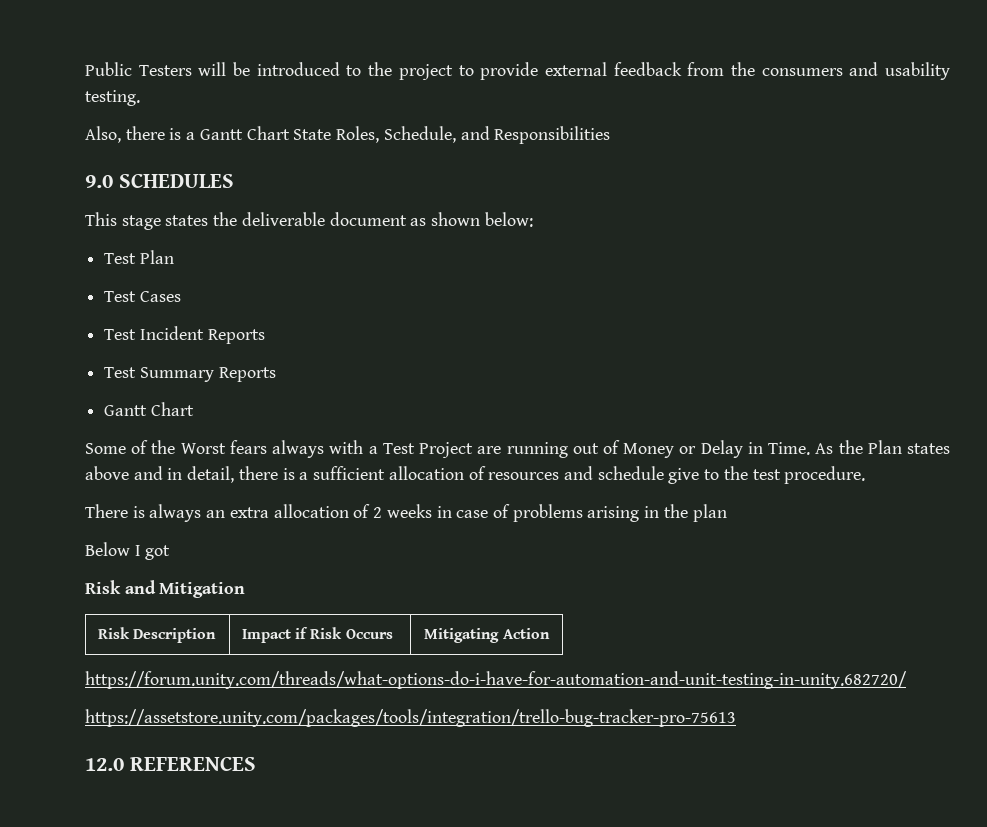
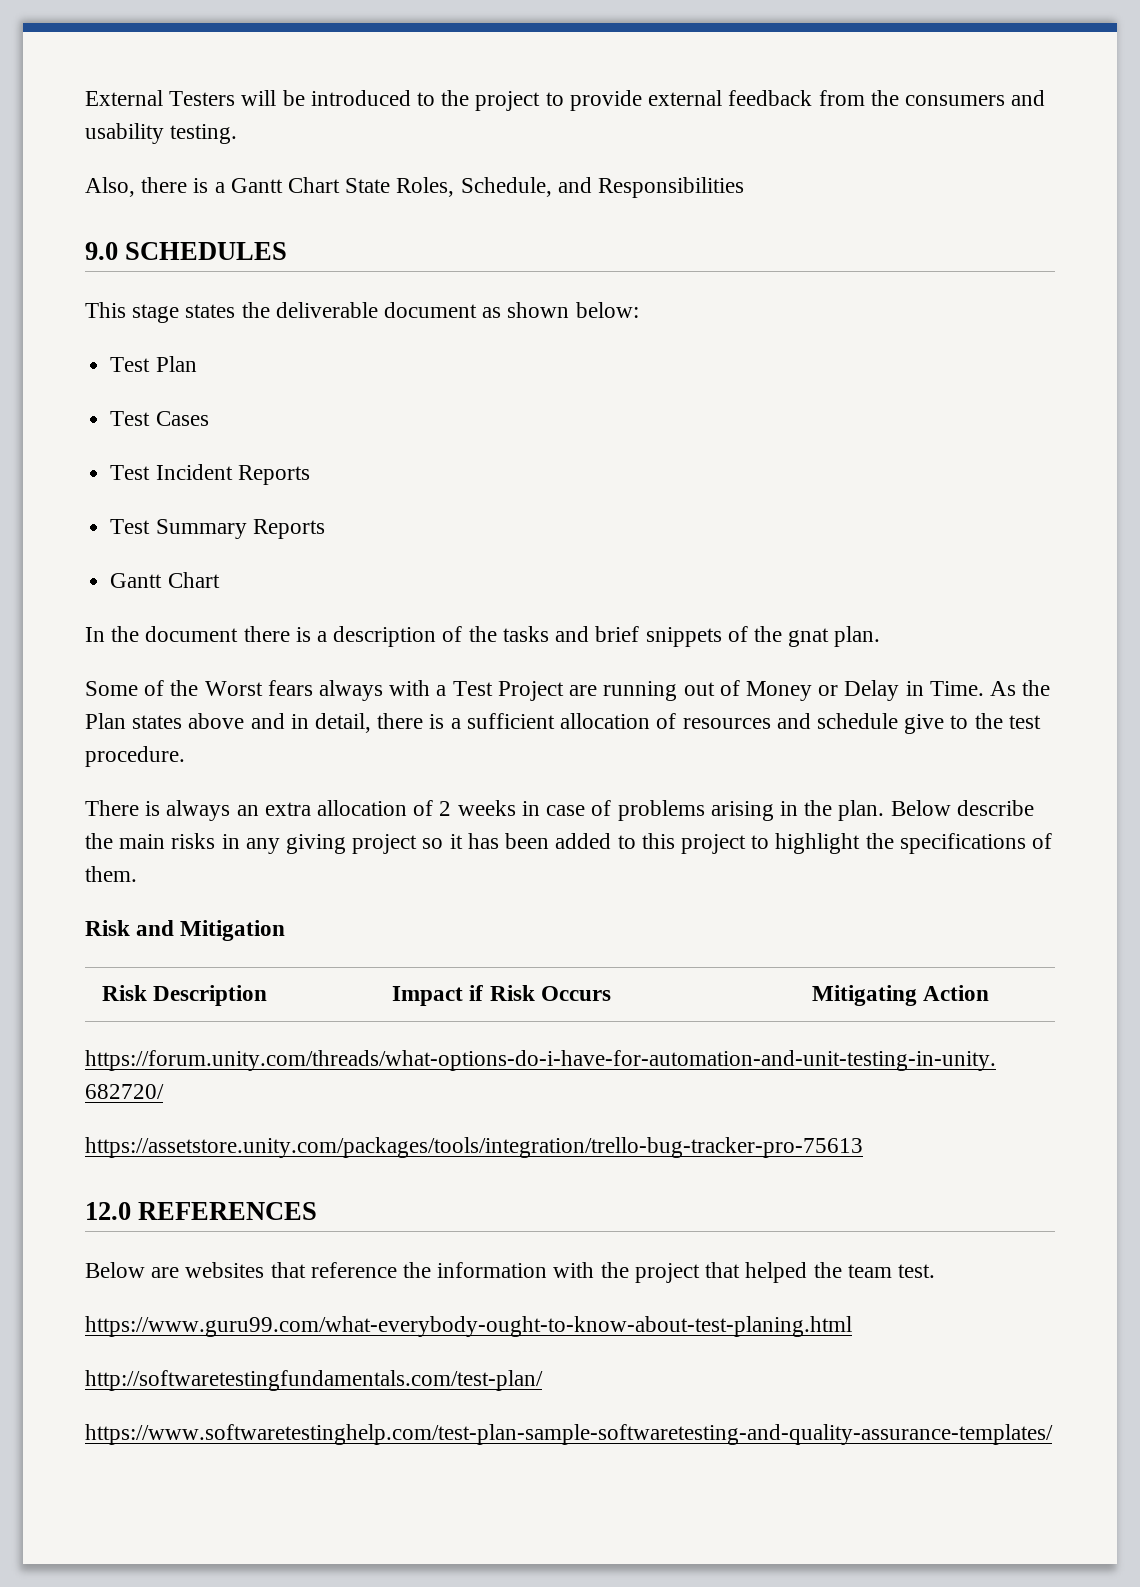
- Public Testers will be introduced to the project to provide external feedback from the consumers and usability testing.
+ External Testers will be introduced to the project to provide external feedback from the consumers and usability testing.
+ In the document there is a description of the tasks and brief snippets of the gnat plan.
- There is always an extra allocation of 2 weeks in case of problems arising in the plan
- Below I got
+ There is always an extra allocation of 2 weeks in case of problems arising in the plan. Below describe the main risks in any giving project so it has been added to this project to highlight the specifications of them.
+ Below are websites that reference the information with the project that helped the team test.
+ https://www.guru99.com/what-everybody-ought-to-know-about-test-planing.html
+ http://softwaretestingfundamentals.com/test-plan/
+ https://www.softwaretestinghelp.com/test-plan-sample-softwaretesting-and-quality-assurance-templates/

